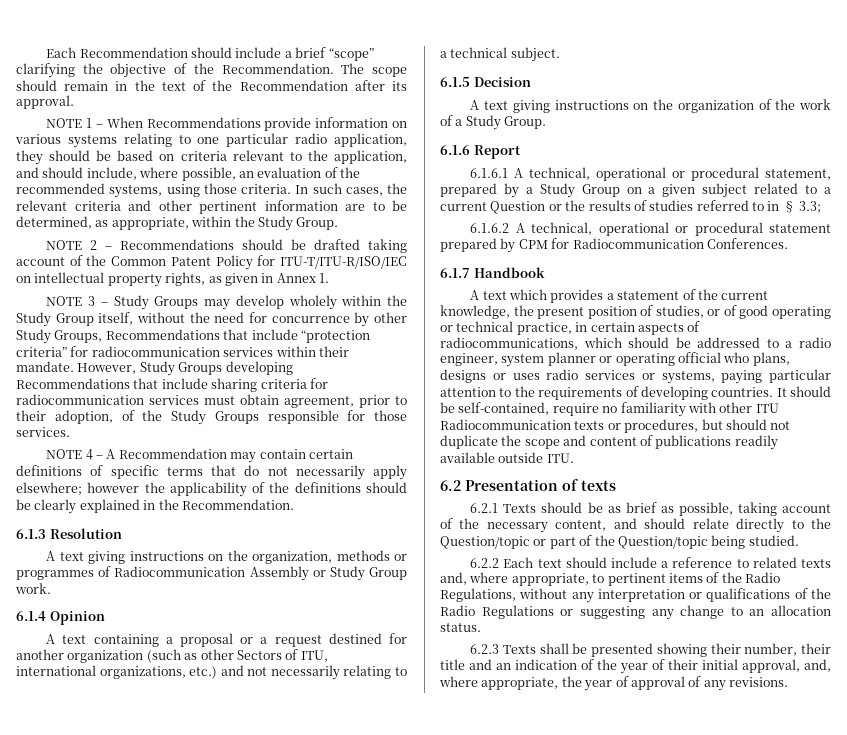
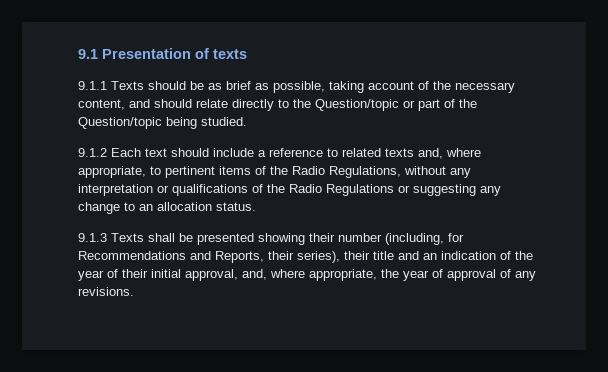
- Each Recommendation should include a brief “scope” clarifying the objective of the Recommendation. The scope should remain in the text of the Recommendation after its approval.
- NOTE 1 – When Recommendations provide information on various systems relating to one particular radio application, they should be based on criteria relevant to the application, and should include, where possible, an evaluation of the recommended systems, using those criteria. In such cases, the relevant criteria and other pertinent information are to be determined, as appropriate, within the Study Group.
- NOTE 2 – Recommendations should be drafted taking account of the Common Patent Policy for ITU-T/ITU-R/ISO/IEC on intellectual property rights, as given in Annex 1.
- NOTE 3 – Study Groups may develop wholely within the Study Group itself, without the need for concurrence by other Study Groups, Recommendations that include “protection criteria” for radiocommunication services within their mandate. However, Study Groups developing Recommendations that include sharing criteria for radiocommunication services must obtain agreement, prior to their adoption, of the Study Groups responsible for those services.
- NOTE 4 – A Recommendation may contain certain definitions of specific terms that do not necessarily apply elsewhere; however the applicability of the definitions should be clearly explained in the Recommendation.
- 6.1.3 Resolution
- A text giving instructions on the organization, methods or programmes of Radiocommunication Assembly or Study Group work.
- 6.1.4 Opinion
- A text containing a proposal or a request destined for another organization (such as other Sectors of ITU, international organizations, etc.) and not necessarily relating to a technical subject.
- 6.1.5 Decision
- A text giving instructions on the organization of the work of a Study Group.
- 6.1.6 Report
- 6.1.6.1 A technical, operational or procedural statement, prepared by a Study Group on a given subject related to a current Question or the results of studies referred to in § 3.3;
- 6.1.6.2 A technical, operational or procedural statement prepared by CPM for Radiocommunication Conferences.
- 6.1.7 Handbook
- A text which provides a statement of the current knowledge, the present position of studies, or of good operating or technical practice, in certain aspects of radiocommunications, which should be addressed to a radio engineer, system planner or operating official who plans, designs or uses radio services or systems, paying particular attention to the requirements of developing countries. It should be self-contained, require no familiarity with other ITU Radiocommunication texts or procedures, but should not duplicate the scope and content of publications readily available outside ITU.
- 6.2 Presentation of texts
+ 9.1 Presentation of texts
- 6.2.1 Texts should be as brief as possible, taking account of the necessary content, and should relate directly to the Question/topic or part of the Question/topic being studied.
+ 9.1.1 Texts should be as brief as possible, taking account of the necessary content, and should relate directly to the Question/topic or part of the Question/topic being studied.
- 6.2.2 Each text should include a reference to related texts and, where appropriate, to pertinent items of the Radio Regulations, without any interpretation or qualifications of the Radio Regulations or suggesting any change to an allocation status.
+ 9.1.2 Each text should include a reference to related texts and, where appropriate, to pertinent items of the Radio Regulations, without any interpretation or qualifications of the Radio Regulations or suggesting any change to an allocation status.
- 6.2.3 Texts shall be presented showing their number, their title and an indication of the year of their initial approval, and, where appropriate, the year of approval of any revisions.
+ 9.1.3 Texts shall be presented showing their number (including, for Recommendations and Reports, their series), their title and an indication of the year of their initial approval, and, where appropriate, the year of approval of any revisions.

